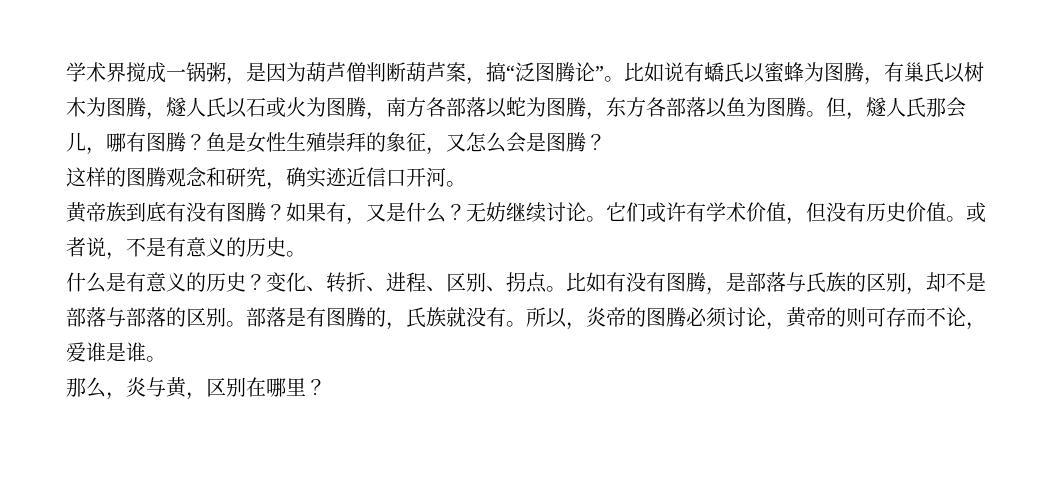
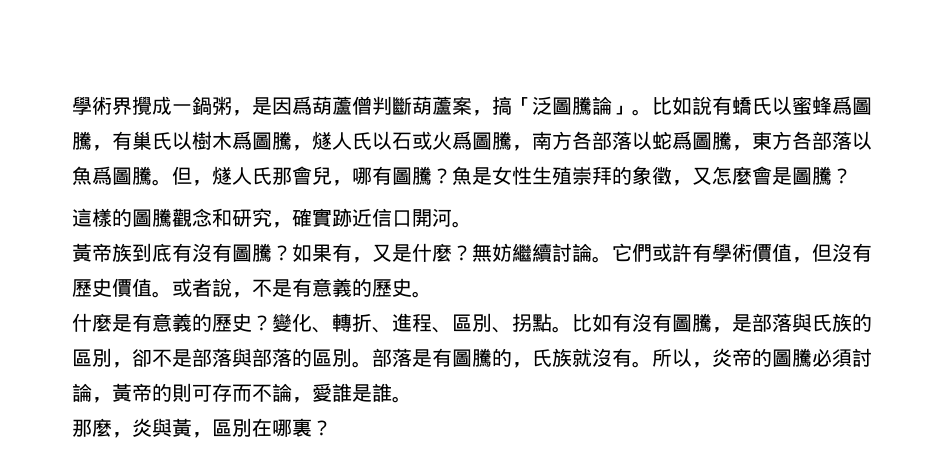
- 学术界搅成一锅粥，是因为葫芦僧判断葫芦案，搞“泛图腾论”。比如说有蟜氏以蜜蜂为图腾，有巢氏以树木为图腾，燧人氏以石或火为图腾，南方各部落以蛇为图腾，东方各部落以鱼为图腾。
+ 學術界攪成一鍋粥，是因爲葫蘆僧判斷葫蘆案，搞「泛圖騰論」。比如說有蟜氏以蜜蜂爲圖騰，有巢氏以樹木爲圖騰，燧人氏以石或火爲圖騰，南方各部落以蛇爲圖騰，東方各部落以魚爲圖騰。
- 但，燧人氏那会儿，哪有图腾？鱼是女性生殖崇拜的象征，又怎么会是图腾？
- 这样的图腾观念和研究，确实迹近信口开河。
+ 但，燧人氏那會兒，哪有圖騰？魚是女性生殖崇拜的象徵，又怎麼會是圖騰？
+ 這樣的圖騰觀念和研究，確實跡近信口開河。
- 黄帝族到底有没有图腾？
+ 黃帝族到底有沒有圖騰？
- 如果有，又是什么？无妨继续讨论。它们或许有学术价值，但没有历史价值。
+ 如果有，又是什麼？無妨繼續討論。它們或許有學術價值，但沒有歷史價值。
- 或者说，不是有意义的历史。
+ 或者說，不是有意義的歷史。
- 什么是有意义的历史？变化、转折、进程、区别、拐点。比如有没有图腾，是部落与氏族的区别，却不是部落与部落的区别。
+ 什麼是有意義的歷史？變化、轉折、進程、區別、拐點。比如有沒有圖騰，是部落與氏族的區別，卻不是部落與部落的區別。
- 部落是有图腾的，氏族就没有。
+ 部落是有圖騰的，氏族就沒有。
- 所以，炎帝的图腾必须讨论，黄帝的则可存而不论，爱谁是谁。
- 那么，炎与黄，区别在哪里？
+ 所以，炎帝的圖騰必須討論，黃帝的則可存而不論，愛誰是誰。
+ 那麼，炎與黃，區別在哪裏？

